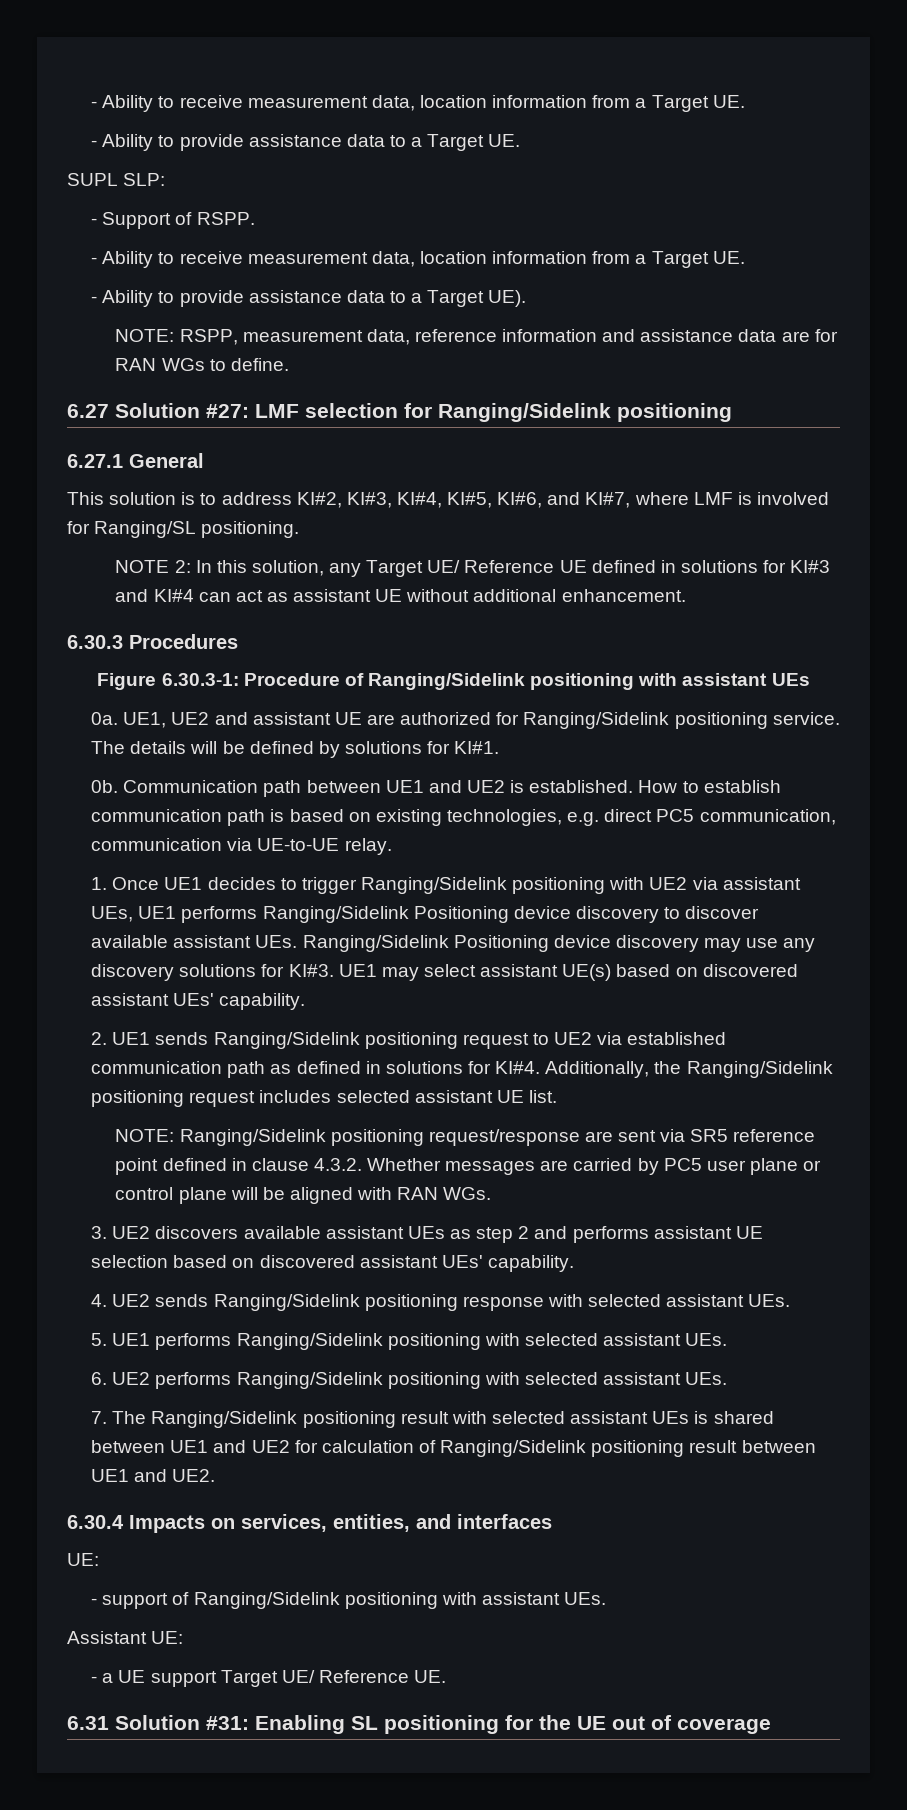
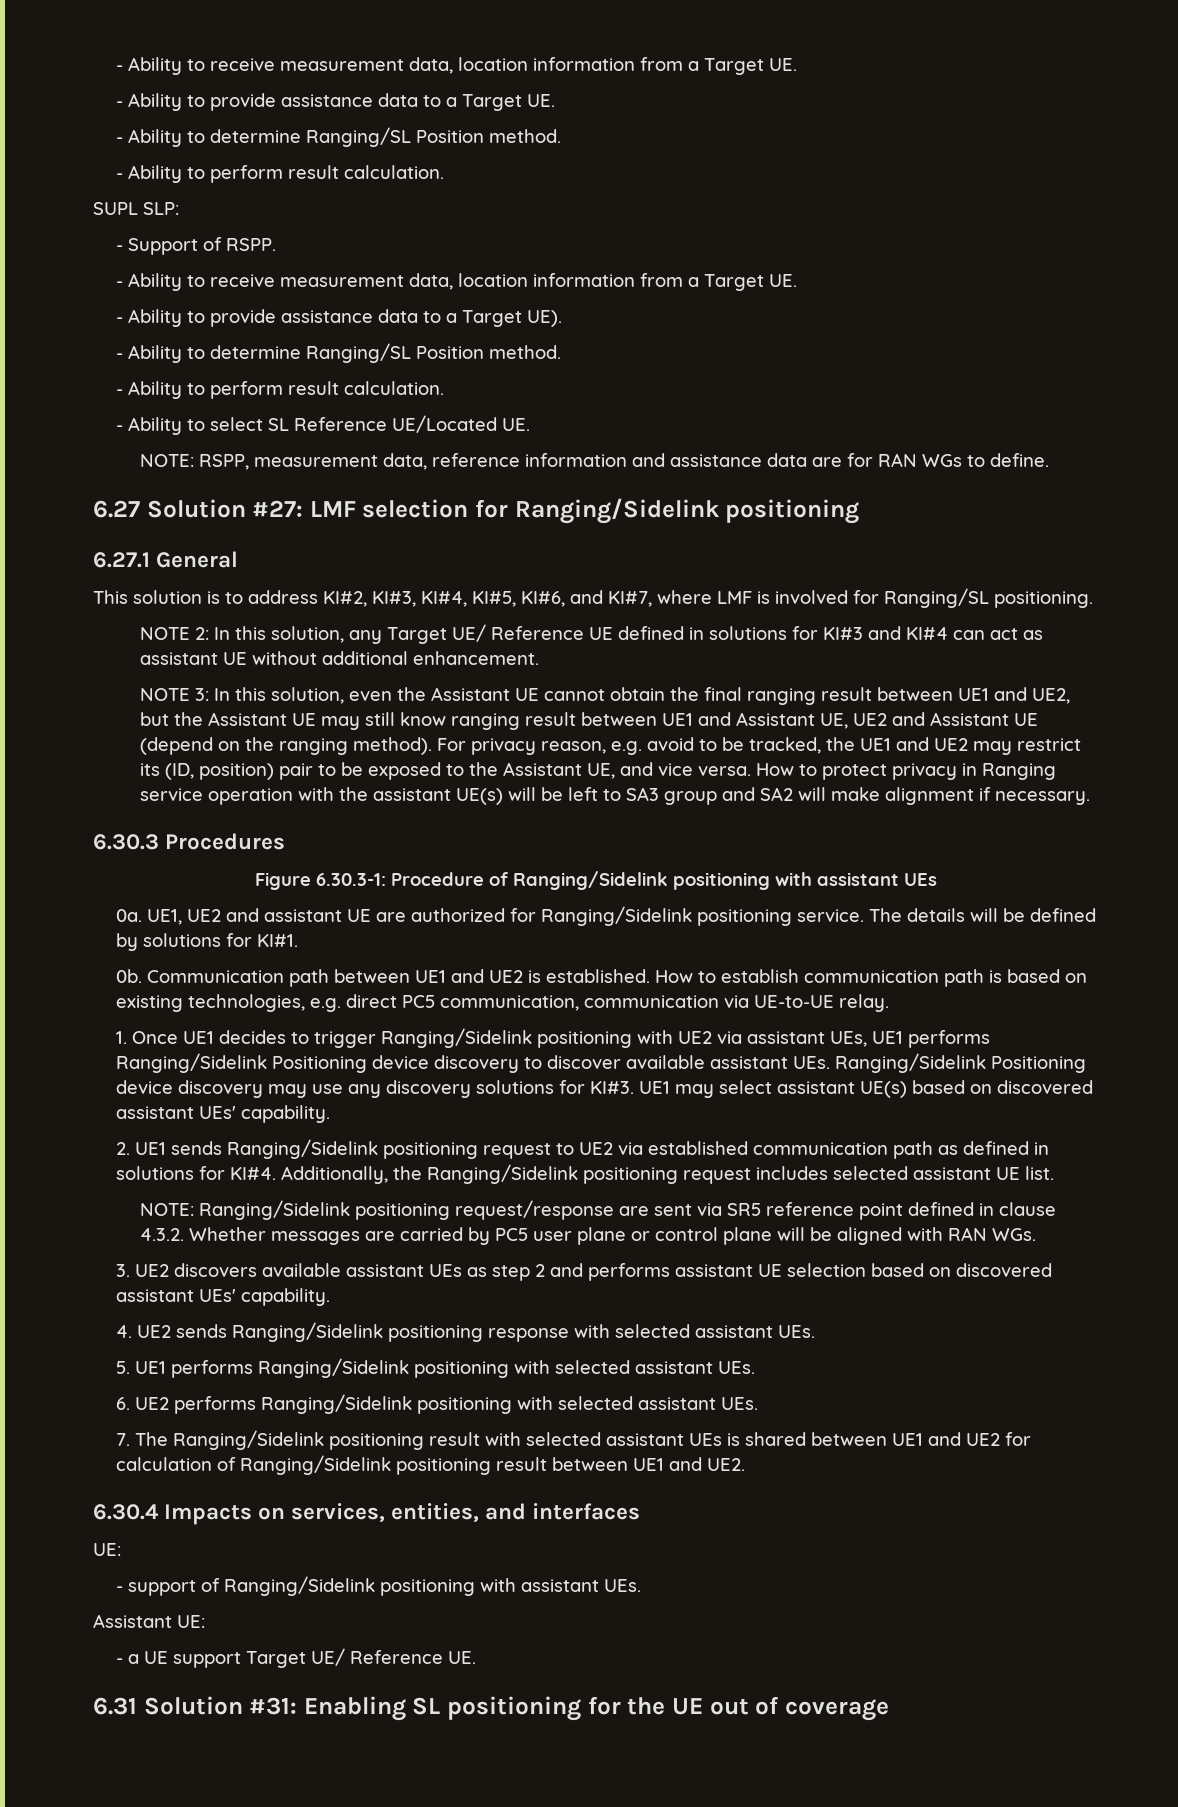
  - Ability to provide assistance data to a Target UE.
+ - Ability to determine Ranging/SL Position method.
+ - Ability to perform result calculation.
  - Ability to provide assistance data to a Target UE).
+ - Ability to determine Ranging/SL Position method.
+ - Ability to perform result calculation.
+ - Ability to select SL Reference UE/Located UE.
+ NOTE 3: In this solution, even the Assistant UE cannot obtain the final ranging result between UE1 and UE2, but the Assistant UE may still know ranging result between UE1 and Assistant UE, UE2 and Assistant UE (depend on the ranging method). For privacy reason, e.g. avoid to be tracked, the UE1 and UE2 may restrict its (ID, position) pair to be exposed to the Assistant UE, and vice versa. How to protect privacy in Ranging service operation with the assistant UE(s) will be left to SA3 group and SA2 will make alignment if necessary.

